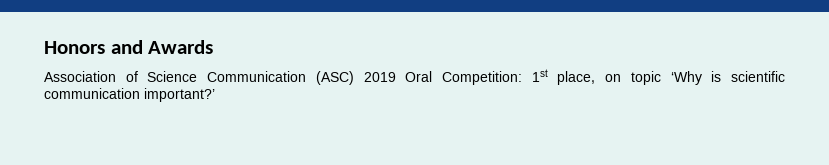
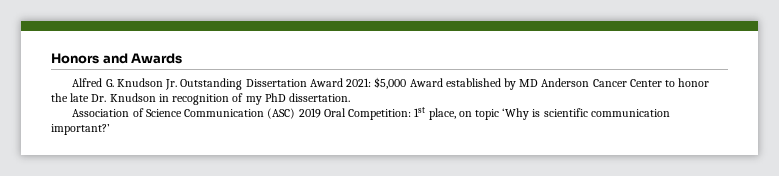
+ Alfred G. Knudson Jr. Outstanding Dissertation Award 2021: $5,000 Award established by MD Anderson Cancer Center to honor the late Dr. Knudson in recognition of my PhD dissertation.

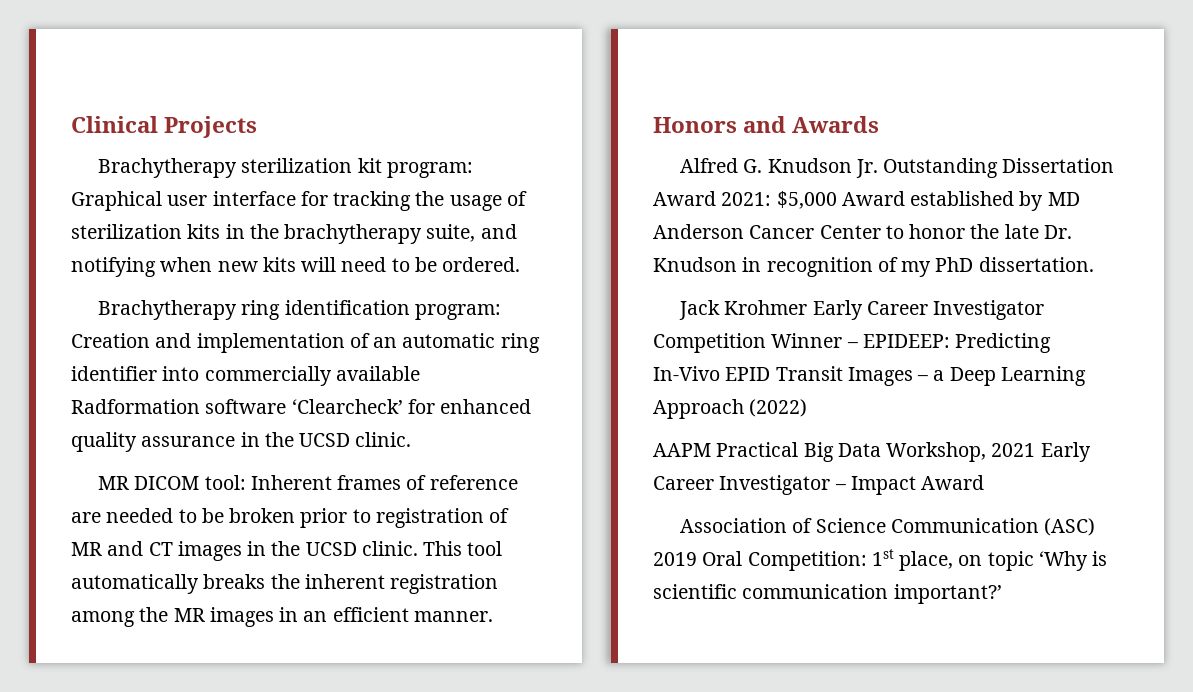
+ Clinical Projects
+ Brachytherapy sterilization kit program: Graphical user interface for tracking the usage of sterilization kits in the brachytherapy suite, and notifying when new kits will need to be ordered.
+ Brachytherapy ring identification program: Creation and implementation of an automatic ring identifier into commercially available Radformation software ‘Clearcheck’ for enhanced quality assurance in the UCSD clinic.
+ MR DICOM tool: Inherent frames of reference are needed to be broken prior to registration of MR and CT images in the UCSD clinic. This tool automatically breaks the inherent registration among the MR images in an efficient manner.
+ Jack Krohmer Early Career Investigator Competition Winner – EPIDEEP: Predicting In-Vivo EPID Transit Images – a Deep Learning Approach (2022)
+ AAPM Practical Big Data Workshop, 2021 Early Career Investigator – Impact Award

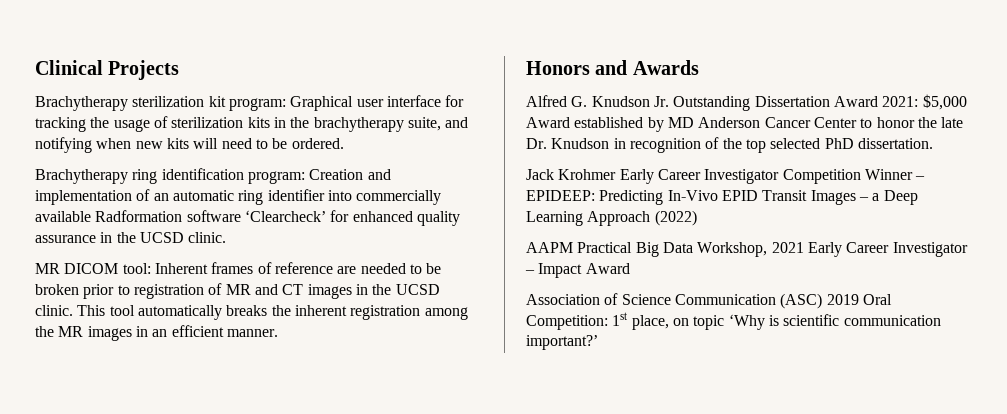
- Alfred G. Knudson Jr. Outstanding Dissertation Award 2021: $5,000 Award established by MD Anderson Cancer Center to honor the late Dr. Knudson in recognition of my PhD dissertation.
+ Alfred G. Knudson Jr. Outstanding Dissertation Award 2021: $5,000 Award established by MD Anderson Cancer Center to honor the late Dr. Knudson in recognition of the top selected PhD dissertation.

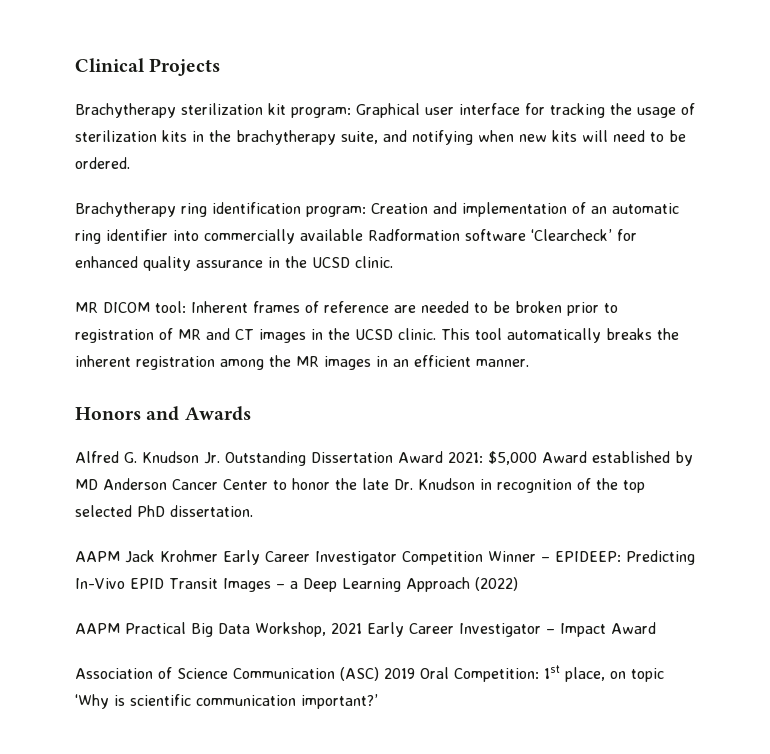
- Jack Krohmer Early Career Investigator Competition Winner – EPIDEEP: Predicting In-Vivo EPID Transit Images – a Deep Learning Approach (2022)
+ AAPM Jack Krohmer Early Career Investigator Competition Winner – EPIDEEP: Predicting In-Vivo EPID Transit Images – a Deep Learning Approach (2022)

